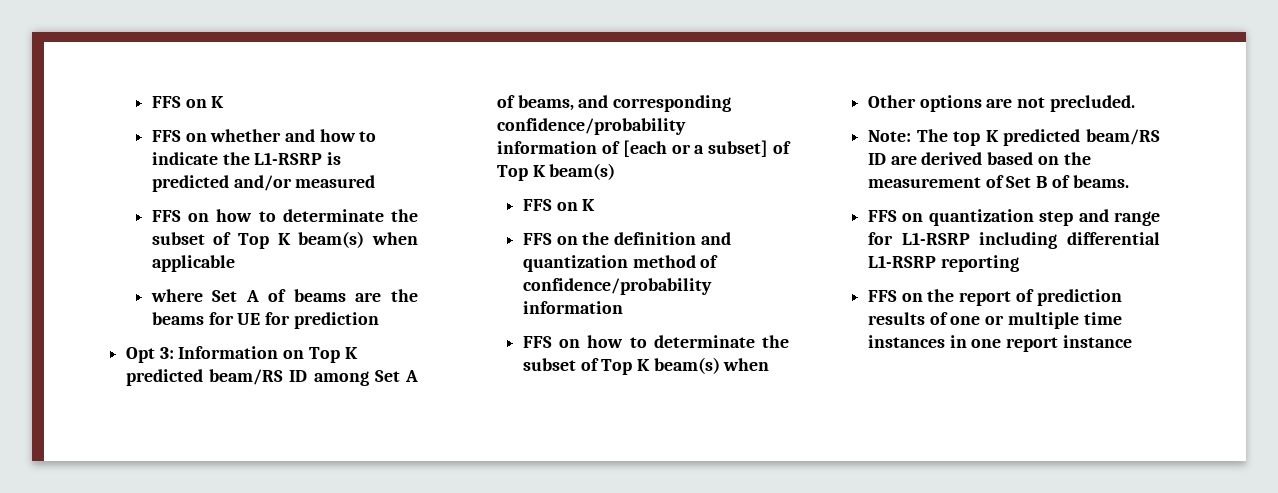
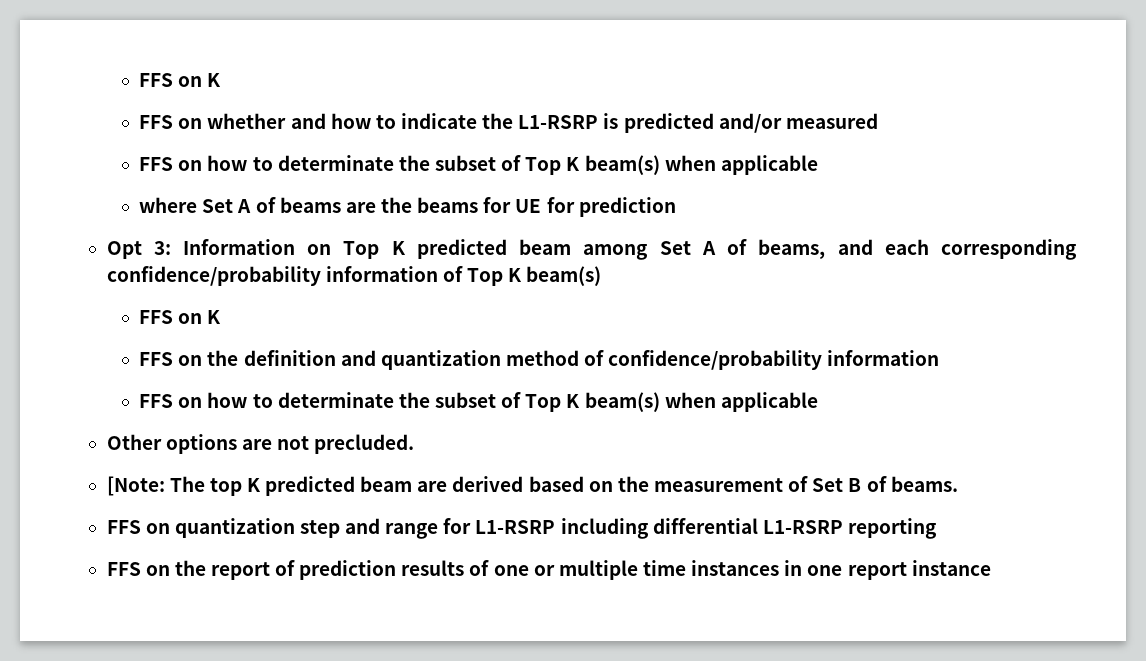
- Opt 3: Information on Top K predicted beam/RS ID among Set A of beams, and corresponding confidence/probability information of [each or a subset] of Top K beam(s)
+ Opt 3: Information on Top K predicted beam among Set A of beams, and each corresponding confidence/probability information of Top K beam(s)
  FFS on the definition and quantization method of confidence/probability information
- FFS on how to determinate the subset of Top K beam(s) when
+ FFS on how to determinate the subset of Top K beam(s) when applicable
- Note: The top K predicted beam/RS ID are derived based on the measurement of Set B of beams.
+ [Note: The top K predicted beam are derived based on the measurement of Set B of beams.

